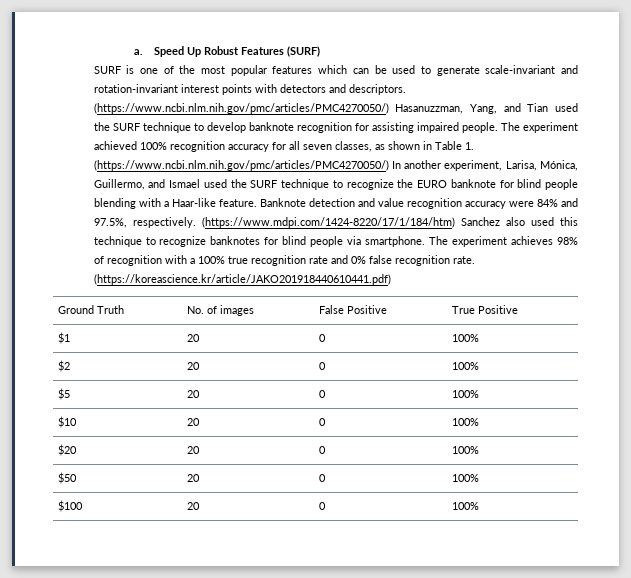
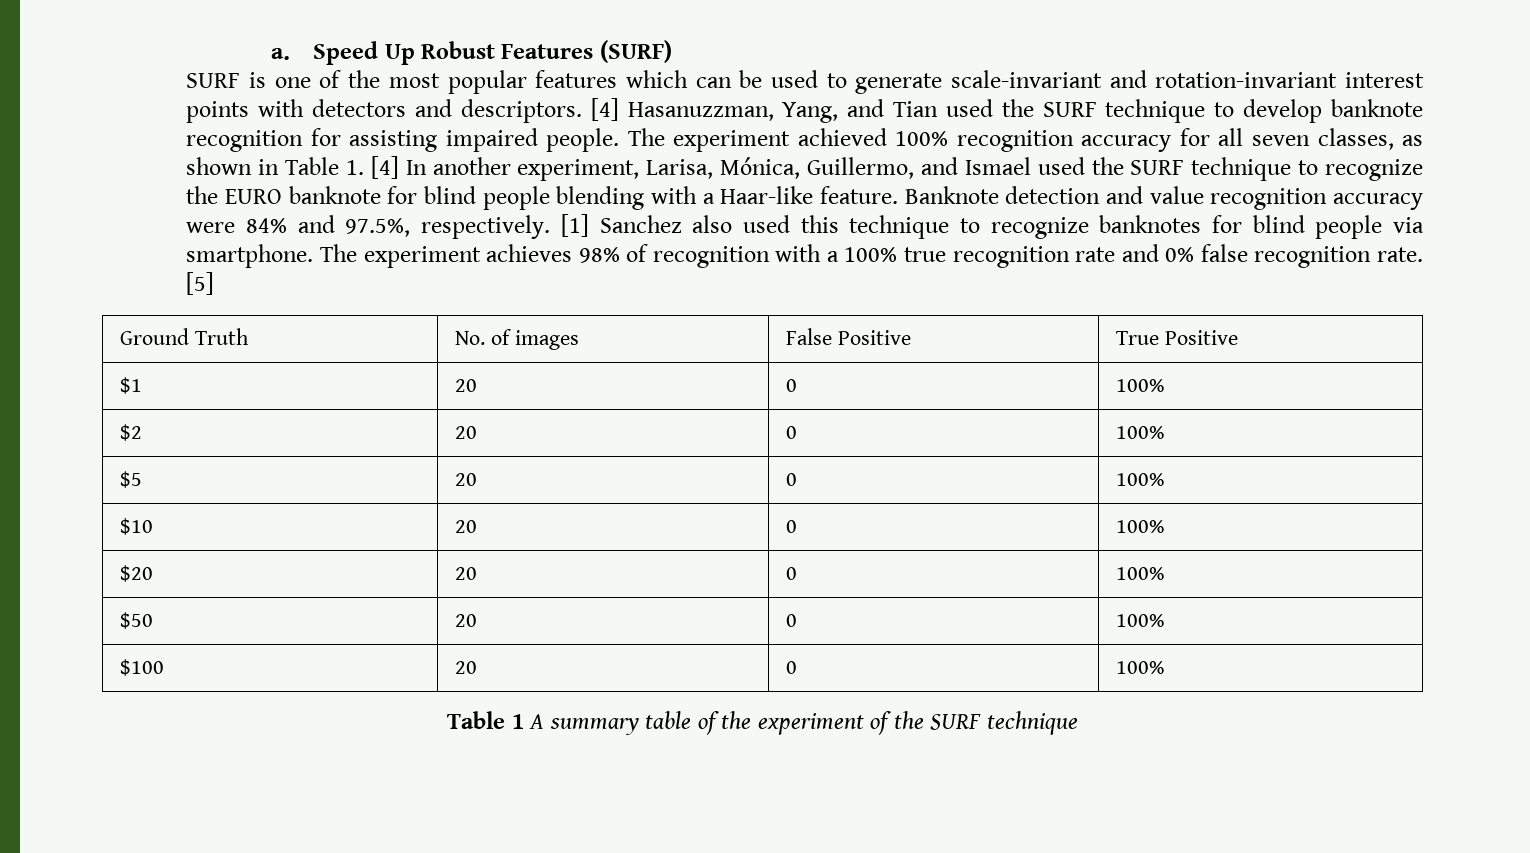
- (https://www.ncbi.nlm.nih.gov/pmc/articles/PMC4270050/) Hasanuzzman, Yang, and Tian used the SURF technique to develop banknote recognition for assisting impaired people.
+ [4] Hasanuzzman, Yang, and Tian used the SURF technique to develop banknote recognition for assisting impaired people.
- The experiment achieved 100% recognition accuracy for all seven classes, as shown in Table 1. (https://www.ncbi.nlm.nih.gov/pmc/articles/PMC4270050/) In another experiment, Larisa, Mónica, Guillermo, and Ismael used the SURF technique to recognize the EURO banknote for blind people blending with a Haar-like feature.
+ The experiment achieved 100% recognition accuracy for all seven classes, as shown in Table 1. [4] In another experiment, Larisa, Mónica, Guillermo, and Ismael used the SURF technique to recognize the EURO banknote for blind people blending with a Haar-like feature.
- (https://www.mdpi.com/1424-8220/17/1/184/htm) Sanchez also used this technique to recognize banknotes for blind people via smartphone.
+ [1] Sanchez also used this technique to recognize banknotes for blind people via smartphone.
- (https://koreascience.kr/article/JAKO201918440610441.pdf)
+ [5]
+ Table 1 A summary table of the experiment of the SURF technique

